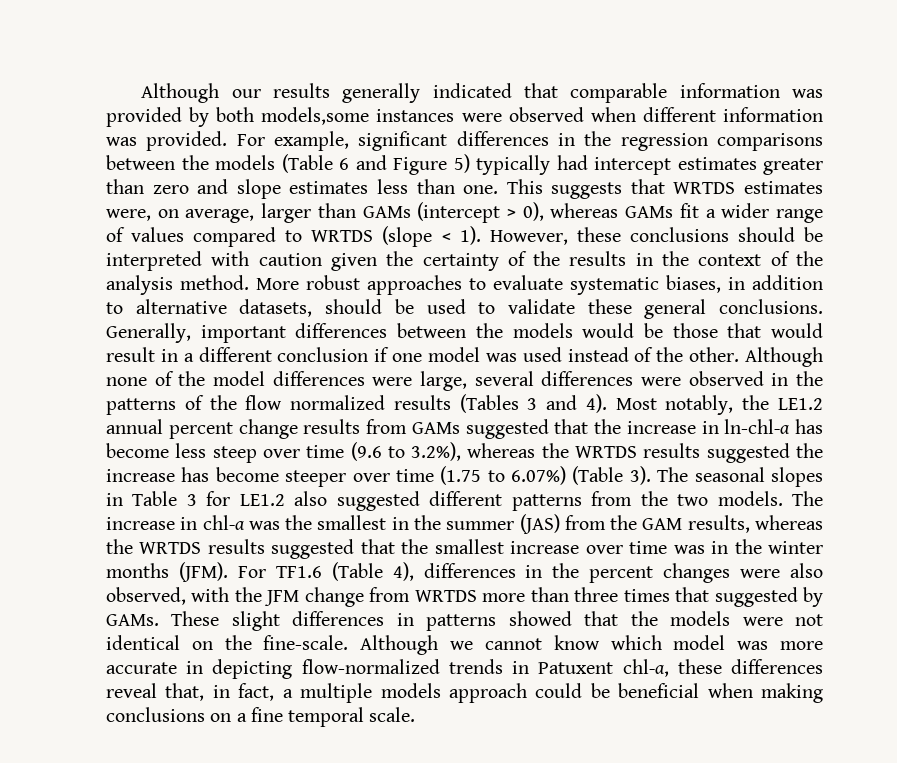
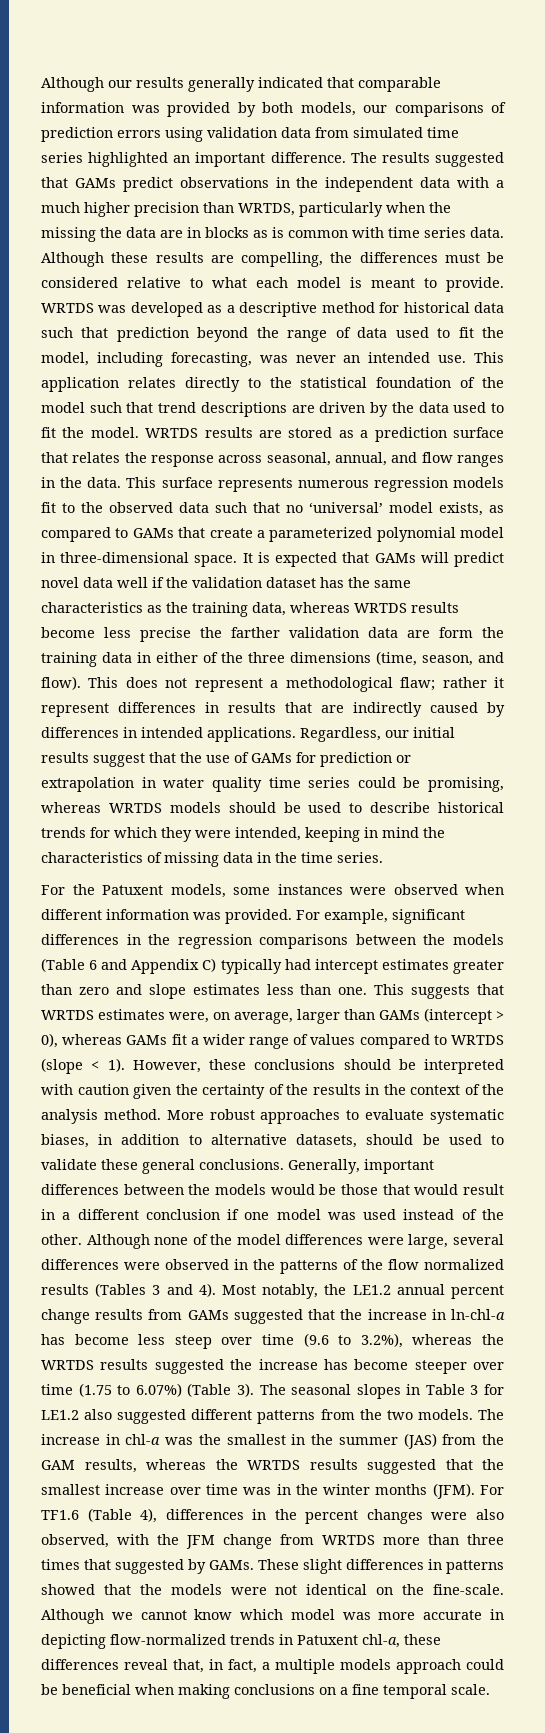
- Although our results generally indicated that comparable information was provided by both models,some instances were observed when different information was provided.
+ Although our results generally indicated that comparable information was provided by both models, our comparisons of prediction errors using validation data from simulated time series highlighted an important difference. The results suggested that GAMs predict observations in the independent data with a much higher precision than WRTDS, particularly when the missing the data are in blocks as is common with time series data. Although these results are compelling, the differences must be considered relative to what each model is meant to provide. WRTDS was developed as a descriptive method for historical data such that prediction beyond the range of data used to fit the model, including forecasting, was never an intended use. This application relates directly to the statistical foundation of the model such that trend descriptions are driven by the data used to fit the model. WRTDS results are stored as a prediction surface that relates the response across seasonal, annual, and flow ranges in the data. This surface represents numerous regression models fit to the observed data such that no ‘universal’ model exists, as compared to GAMs that create a parameterized polynomial model in three-dimensional space. It is expected that GAMs will predict novel data well if the validation dataset has the same characteristics as the training data, whereas WRTDS results become less precise the farther validation data are form the training data in either of the three dimensions (time, season, and flow). This does not represent a methodological flaw; rather it represent differences in results that are indirectly caused by differences in intended applications. Regardless, our initial results suggest that the use of GAMs for prediction or extrapolation in water quality time series could be promising, whereas WRTDS models should be used to describe historical trends for which they were intended, keeping in mind the characteristics of missing data in the time series.
+ For the Patuxent models, some instances were observed when different information was provided.
- For example, significant differences in the regression comparisons between the models (Table 6 and Figure 5) typically had intercept estimates greater than zero and slope estimates less than one.
+ For example, significant differences in the regression comparisons between the models (Table 6 and Appendix C) typically had intercept estimates greater than zero and slope estimates less than one.

